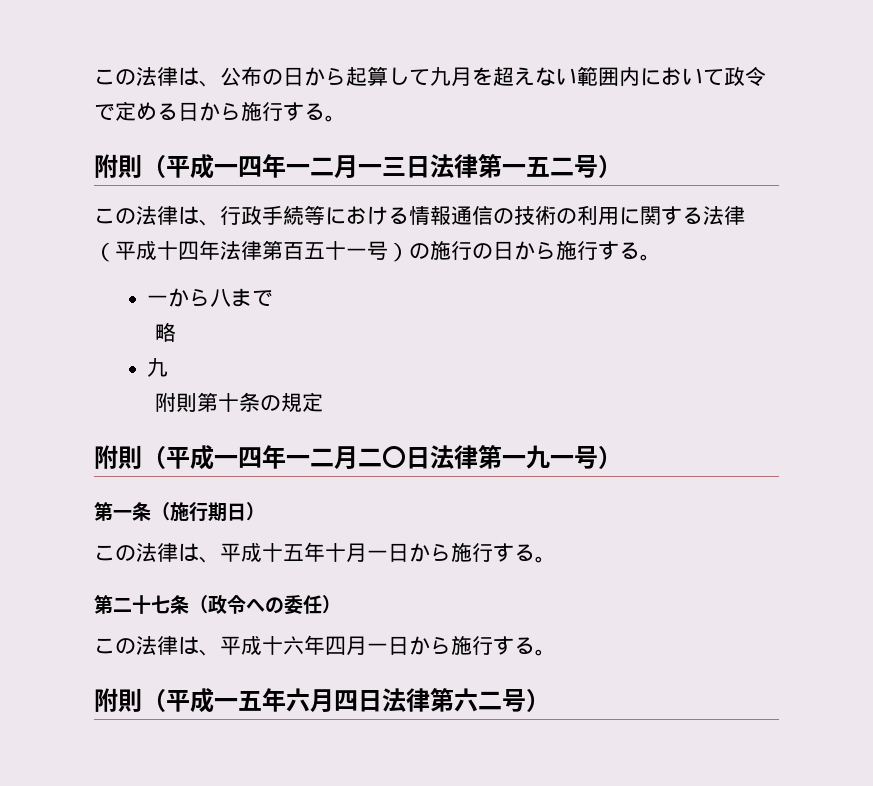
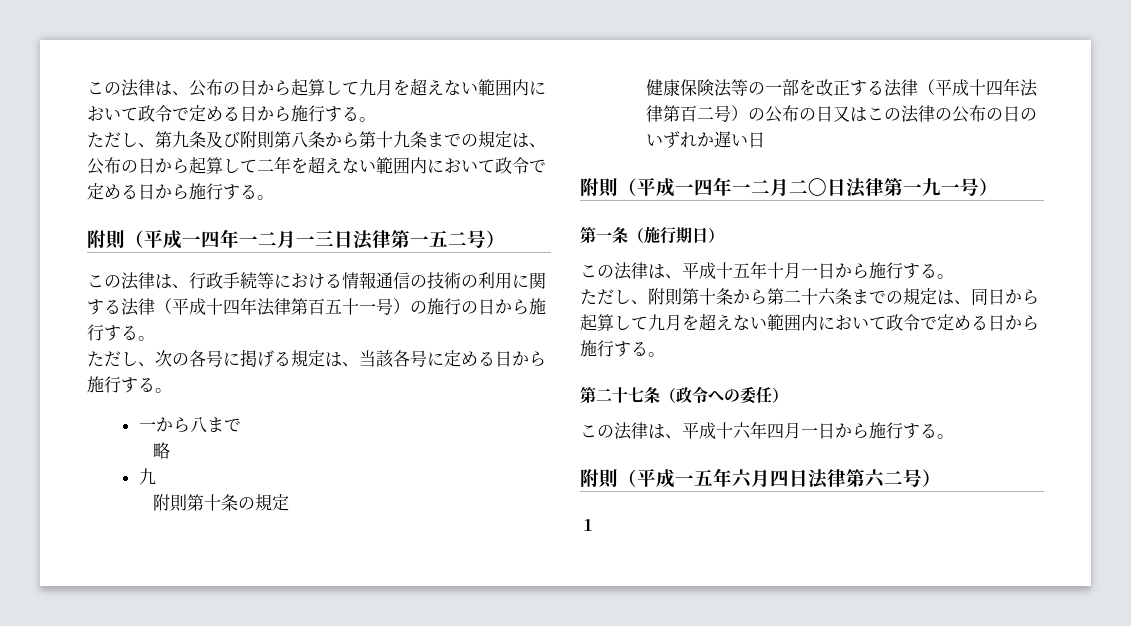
+ ただし、第九条及び附則第八条から第十九条までの規定は、公布の日から起算して二年を超えない範囲内において政令で定める日から施行する。
+ ただし、次の各号に掲げる規定は、当該各号に定める日から施行する。
+ 健康保険法等の一部を改正する法律（平成十四年法律第百二号）の公布の日又はこの法律の公布の日のいずれか遅い日
+ ただし、附則第十条から第二十六条までの規定は、同日から起算して九月を超えない範囲内において政令で定める日から施行する。
+ １

